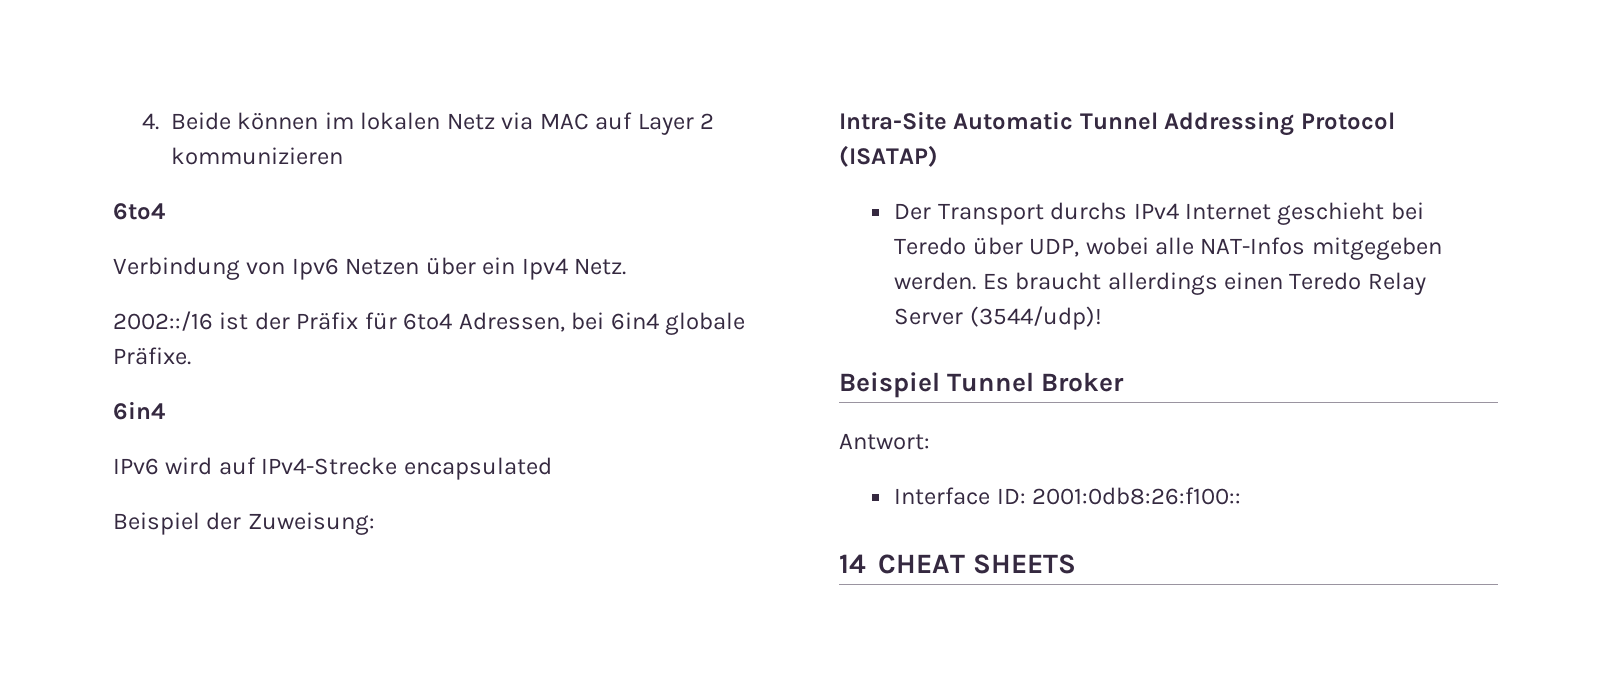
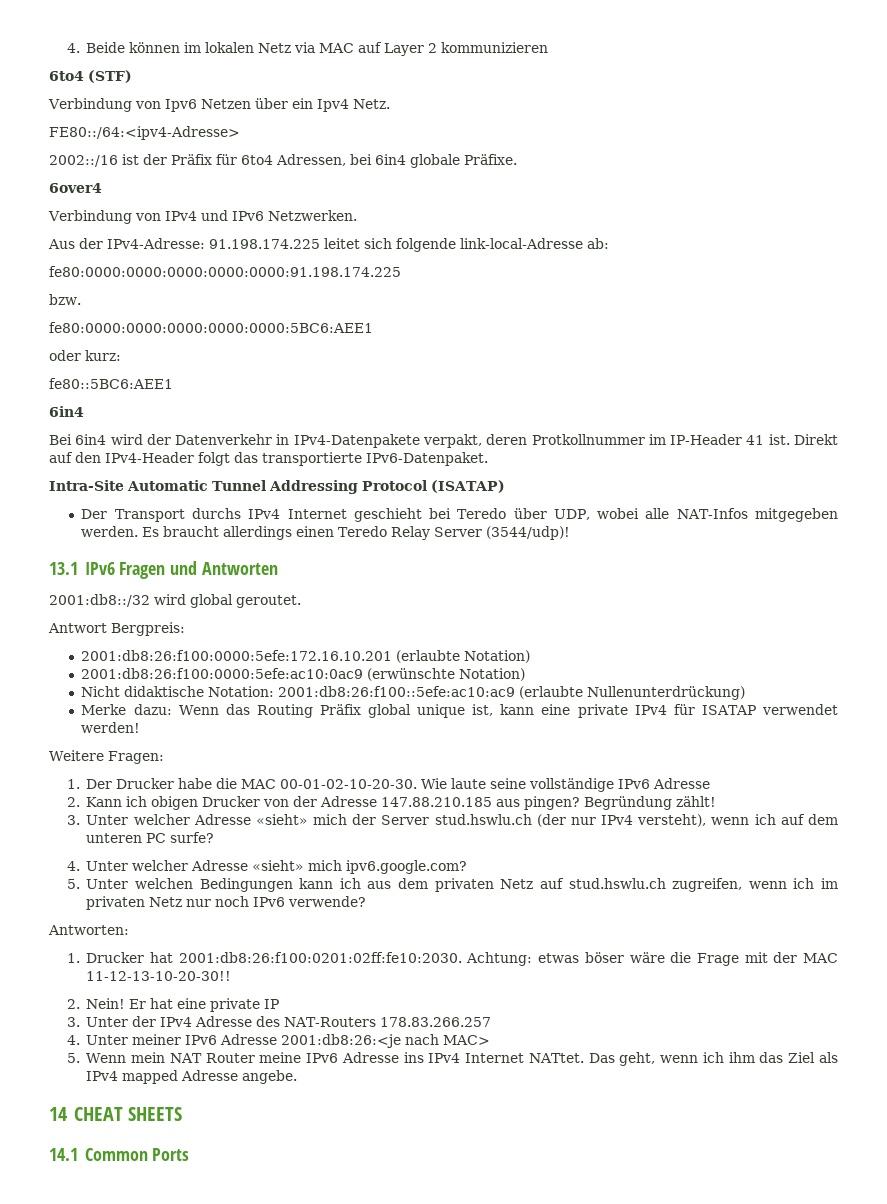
  4. Beide können im lokalen Netz via MAC auf Layer 2 kommunizieren
- 6to4
+ 6to4 (STF)
+ FE80::/64:<ipv4-Adresse>
  2002::/16 ist der Präfix für 6to4 Adressen, bei 6in4 globale Präfixe.
+ 6over4
+ Verbindung von IPv4 und IPv6 Netzwerken.
+ Aus der IPv4-Adresse: 91.198.174.225 leitet sich folgende link-local-Adresse ab:
+ fe80:0000:0000:0000:0000:0000:91.198.174.225
+ bzw.
+ fe80:0000:0000:0000:0000:0000:5BC6:AEE1
+ oder kurz:
+ fe80::5BC6:AEE1
  6in4
- IPv6 wird auf IPv4-Strecke encapsulated
- Beispiel der Zuweisung:
+ Bei 6in4 wird der Datenverkehr in IPv4-Datenpakete verpakt, deren Protkollnummer im IP-Header 41 ist. Direkt auf den IPv4-Header folgt das transportierte IPv6-Datenpaket.
- Beispiel Tunnel Broker
- Antwort:
- Interface ID: 2001:0db8:26:f100::
+ 13.1 IPv6 Fragen und Antworten
+ 2001:db8::/32 wird global geroutet.
+ Antwort Bergpreis:
+ 2001:db8:26:f100:0000:5efe:172.16.10.201 (erlaubte Notation)
+ 2001:db8:26:f100:0000:5efe:ac10:0ac9 (erwünschte Notation)
+ Nicht didaktische Notation: 2001:db8:26:f100::5efe:ac10:ac9 (erlaubte Nullenunterdrückung)
+ Merke dazu: Wenn das Routing Präfix global unique ist, kann eine private IPv4 für ISATAP verwendet werden!
+ Weitere Fragen:
+ 1. Der Drucker habe die MAC 00-01-02-10-20-30. Wie laute seine vollständige IPv6 Adresse
+ 2. Kann ich obigen Drucker von der Adresse 147.88.210.185 aus pingen? Begründung zählt!
+ 3. Unter welcher Adresse «sieht» mich der Server stud.hswlu.ch (der nur IPv4 versteht), wenn ich auf dem unteren PC surfe?
+ 4. Unter welcher Adresse «sieht» mich ipv6.google.com?
+ 5. Unter welchen Bedingungen kann ich aus dem privaten Netz auf stud.hswlu.ch zugreifen, wenn ich im privaten Netz nur noch IPv6 verwende?
+ Antworten:
+ 1. Drucker hat 2001:db8:26:f100:0201:02ff:fe10:2030. Achtung: etwas böser wäre die Frage mit der MAC 11-12-13-10-20-30!!
+ 2. Nein! Er hat eine private IP
+ 3. Unter der IPv4 Adresse des NAT-Routers 178.83.266.257
+ 4. Unter meiner IPv6 Adresse 2001:db8:26:<je nach MAC>
+ 5. Wenn mein NAT Router meine IPv6 Adresse ins IPv4 Internet NATtet. Das geht, wenn ich ihm das Ziel als IPv4 mapped Adresse angebe.
+ 14.1 Common Ports

